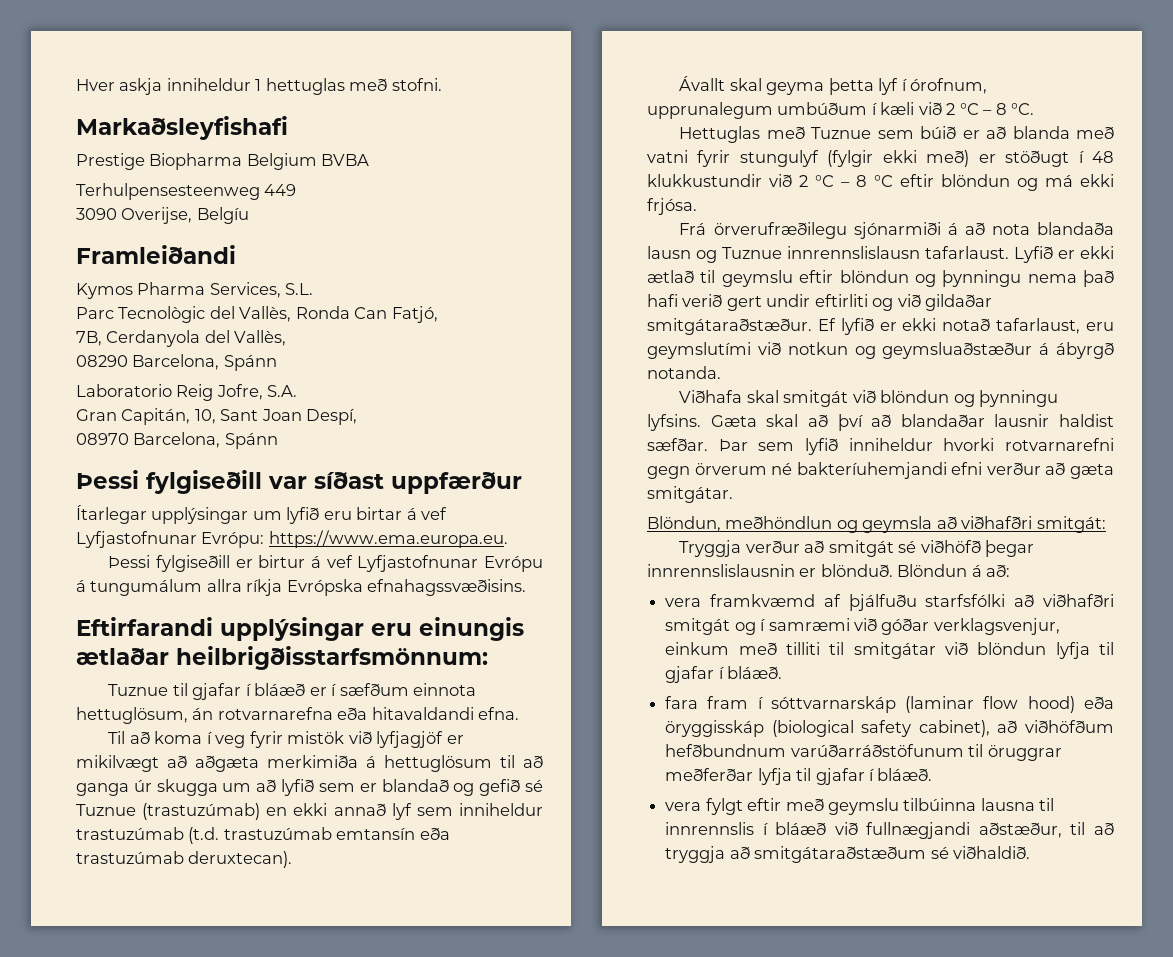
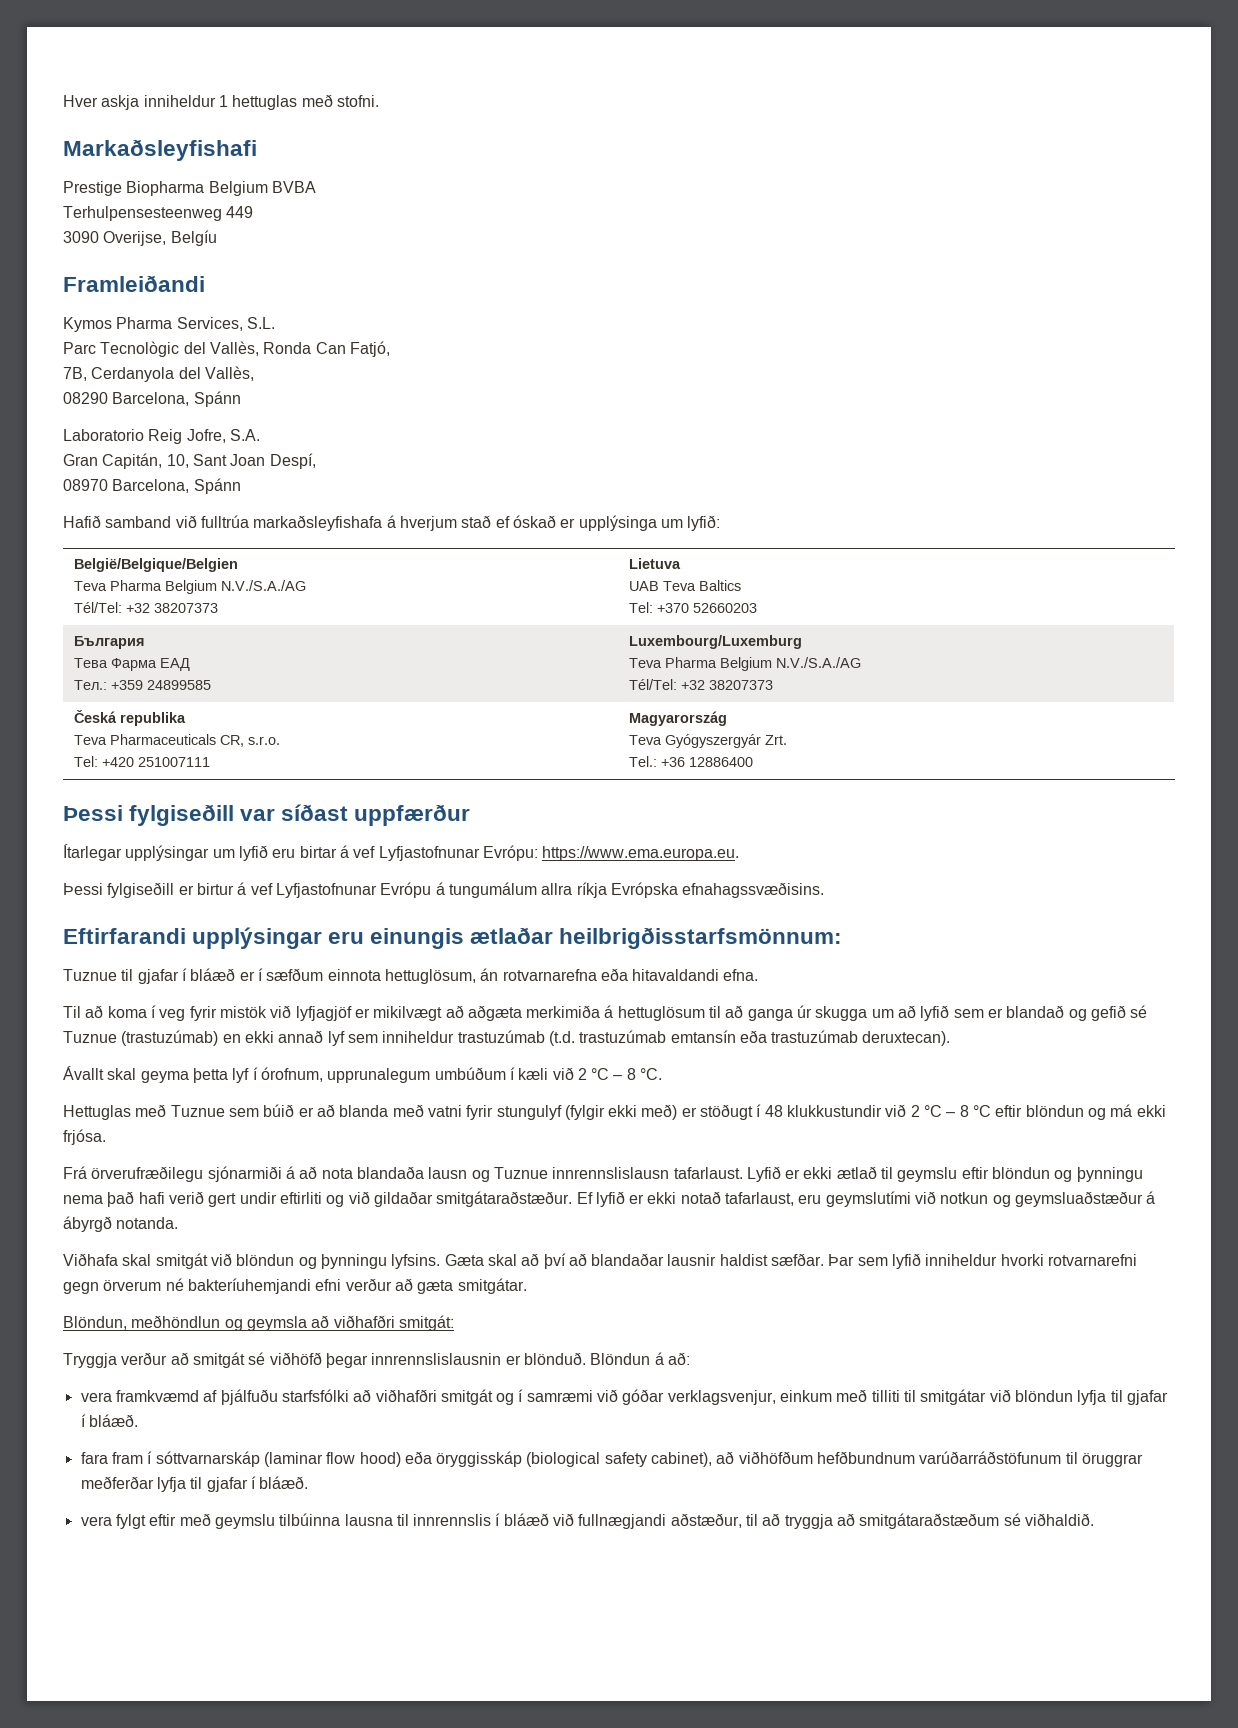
+ Hafið samband við fulltrúa markaðsleyfishafa á hverjum stað ef óskað er upplýsinga um lyfið:
+ België/Belgique/Belgien
+ Teva Pharma Belgium N.V./S.A./AG
+ Tél/Tel: +32 38207373 | Lietuva
+ UAB Teva Baltics
+ Tel: +370 52660203
+ България
+ Тева Фарма ЕАД
+ Teл.: +359 24899585 | Luxembourg/Luxemburg
+ Teva Pharma Belgium N.V./S.A./AG
+ Tél/Tel: +32 38207373
+ Česká republika
+ Teva Pharmaceuticals CR, s.r.o.
+ Tel: +420 251007111 | Magyarország
+ Teva Gyógyszergyár Zrt.
+ Tel.: +36 12886400

